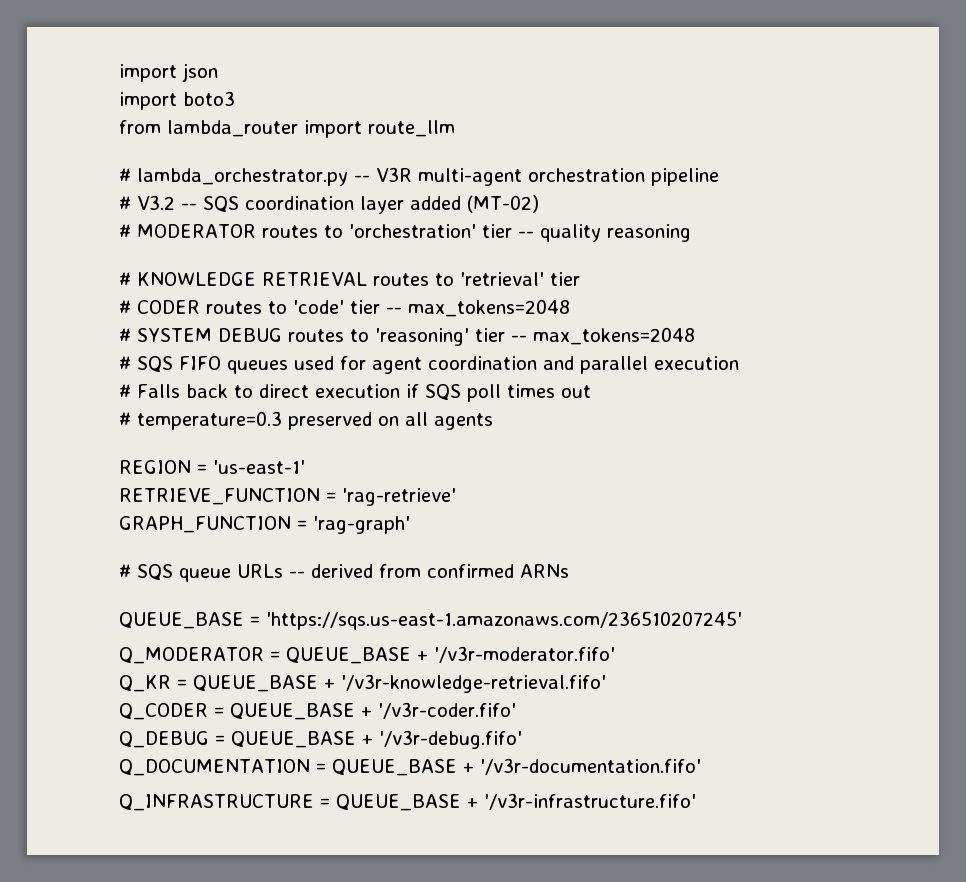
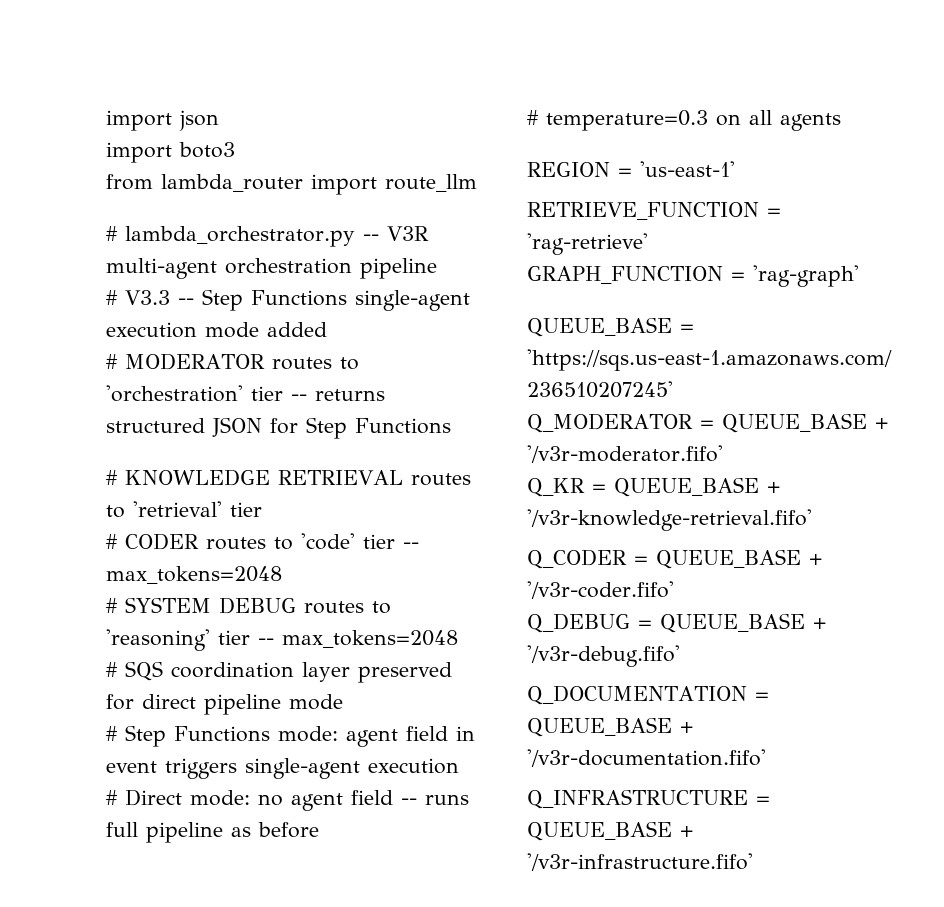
- # V3.2 -- SQS coordination layer added (MT-02)
+ # V3.3 -- Step Functions single-agent execution mode added
- # MODERATOR routes to 'orchestration' tier -- quality reasoning
+ # MODERATOR routes to 'orchestration' tier -- returns structured JSON for Step Functions
- # SQS FIFO queues used for agent coordination and parallel execution
- # Falls back to direct execution if SQS poll times out
+ # SQS coordination layer preserved for direct pipeline mode
+ # Step Functions mode: agent field in event triggers single-agent execution
+ # Direct mode: no agent field -- runs full pipeline as before
- # temperature=0.3 preserved on all agents
+ # temperature=0.3 on all agents
- # SQS queue URLs -- derived from confirmed ARNs

